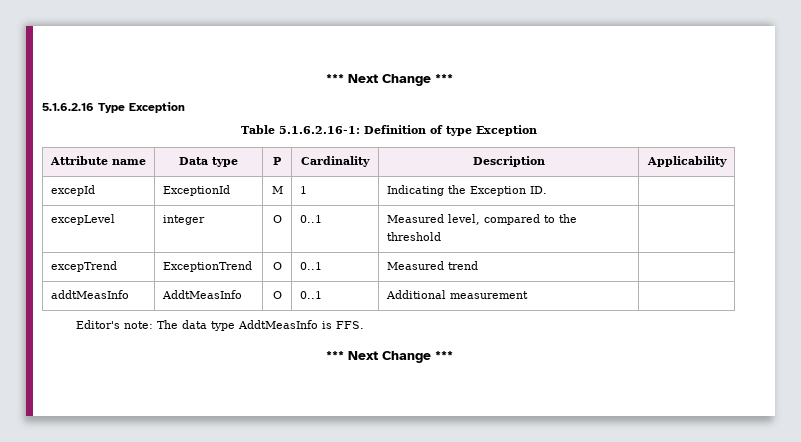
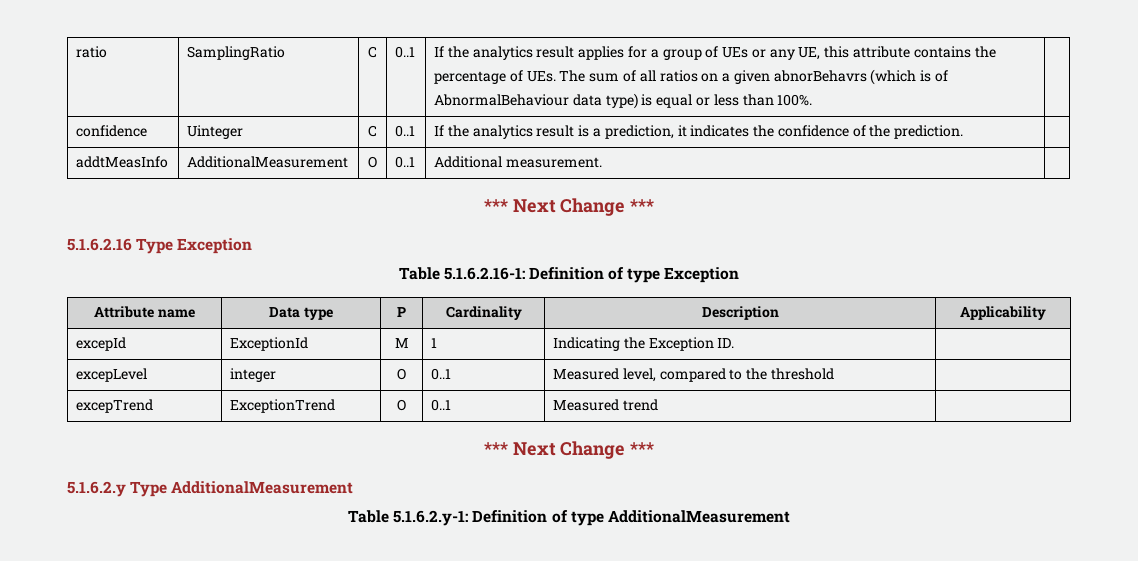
+ ratio | SamplingRatio | C | 0..1 | If the analytics result applies for a group of UEs or any UE, this attribute contains the percentage of UEs. The sum of all ratios on a given abnorBehavrs (which is of AbnormalBehaviour data type) is equal or less than 100%. |
+ confidence | Uinteger | C | 0..1 | If the analytics result is a prediction, it indicates the confidence of the prediction. |
+ addtMeasInfo | AdditionalMeasurement | O | 0..1 | Additional measurement. |
  excepTrend | ExceptionTrend | O | 0..1 | Measured trend |
- addtMeasInfo | AddtMeasInfo | O | 0..1 | Additional measurement |
- Editor's note: The data type AddtMeasInfo is FFS.
  *** Next Change ***
+ 5.1.6.2.y Type AdditionalMeasurement
+ Table 5.1.6.2.y-1: Definition of type AdditionalMeasurement

